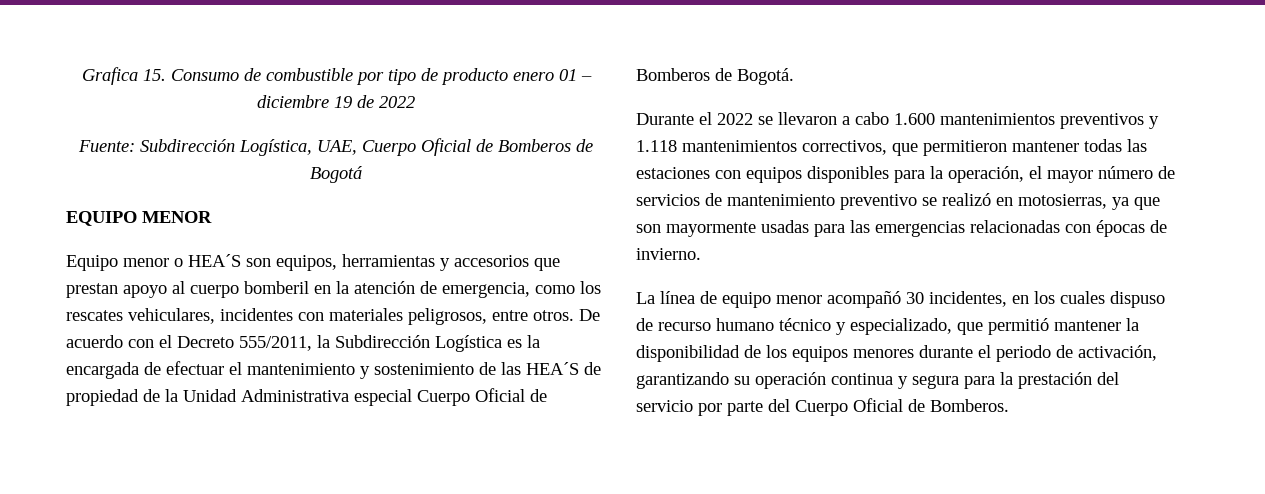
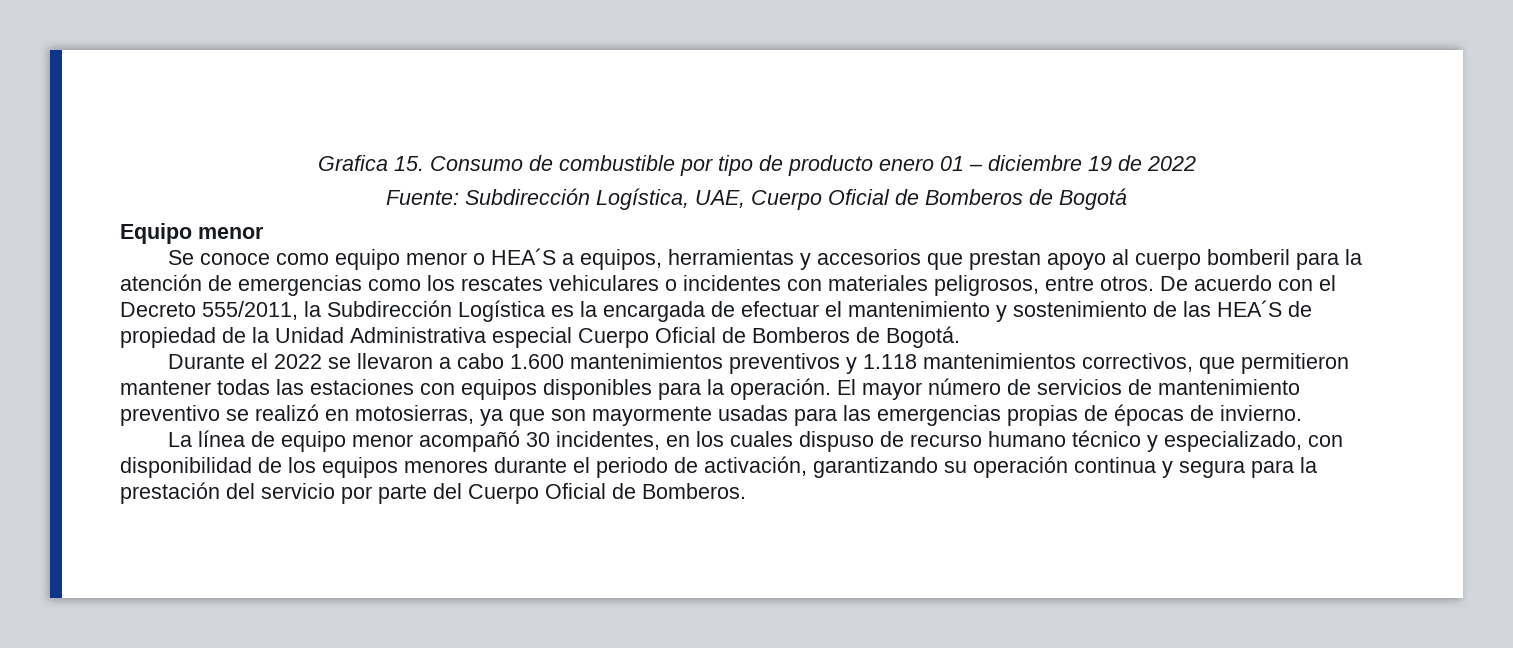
- EQUIPO MENOR
- Equipo menor o HEA´S son equipos, herramientas y accesorios que prestan apoyo al cuerpo bomberil en la atención de emergencia, como los rescates vehiculares, incidentes con materiales peligrosos, entre otros.
+ Equipo menor
+ Se conoce como equipo menor o HEA´S a equipos, herramientas y accesorios que prestan apoyo al cuerpo bomberil para la atención de emergencias como los rescates vehiculares o incidentes con materiales peligrosos, entre otros.
- Durante el 2022 se llevaron a cabo 1.600 mantenimientos preventivos y 1.118 mantenimientos correctivos, que permitieron mantener todas las estaciones con equipos disponibles para la operación, el mayor número de servicios de mantenimiento preventivo se realizó en motosierras, ya que son mayormente usadas para las emergencias relacionadas con épocas de invierno.
+ Durante el 2022 se llevaron a cabo 1.600 mantenimientos preventivos y 1.118 mantenimientos correctivos, que permitieron mantener todas las estaciones con equipos disponibles para la operación. El mayor número de servicios de mantenimiento preventivo se realizó en motosierras, ya que son mayormente usadas para las emergencias propias de épocas de invierno.
- La línea de equipo menor acompañó 30 incidentes, en los cuales dispuso de recurso humano técnico y especializado, que permitió mantener la disponibilidad de los equipos menores durante el periodo de activación, garantizando su operación continua y segura para la prestación del servicio por parte del Cuerpo Oficial de Bomberos.
+ La línea de equipo menor acompañó 30 incidentes, en los cuales dispuso de recurso humano técnico y especializado, con disponibilidad de los equipos menores durante el periodo de activación, garantizando su operación continua y segura para la prestación del servicio por parte del Cuerpo Oficial de Bomberos.

